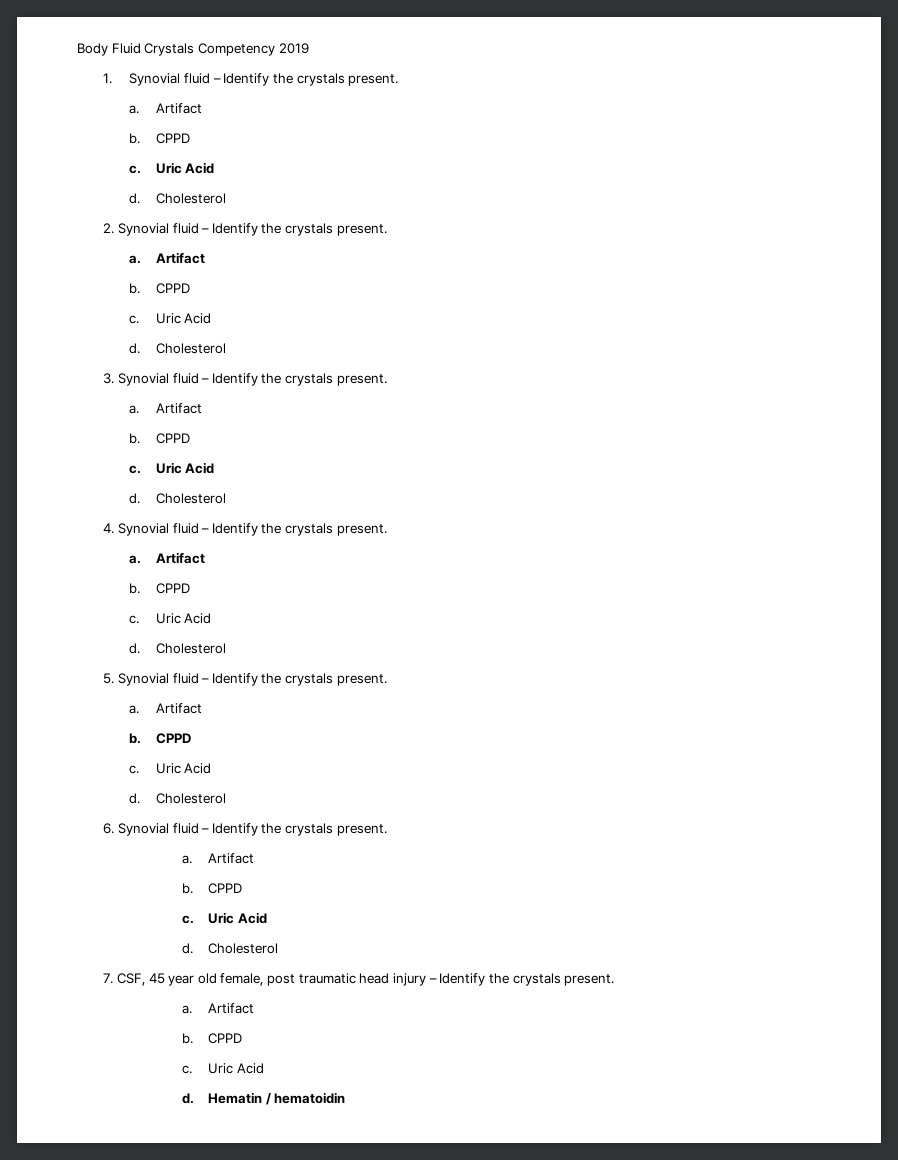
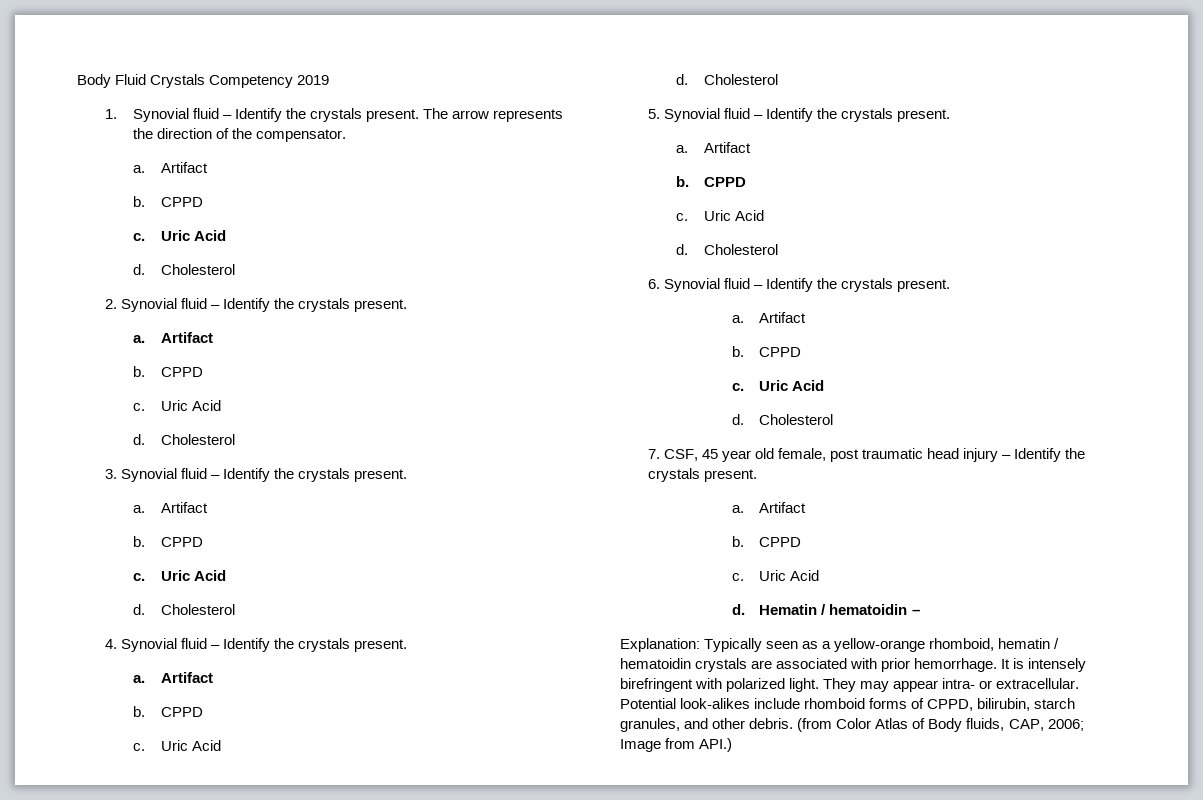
+ The arrow represents the direction of the compensator.
- Hematin / hematoidin
+ Hematin / hematoidin –
+ Explanation: Typically seen as a yellow-orange rhomboid, hematin / hematoidin crystals are associated with prior hemorrhage. It is intensely birefringent with polarized light. They may appear intra- or extracellular. Potential look-alikes include rhomboid forms of CPPD, bilirubin, starch granules, and other debris. (from Color Atlas of Body fluids, CAP, 2006; Image from API.)

